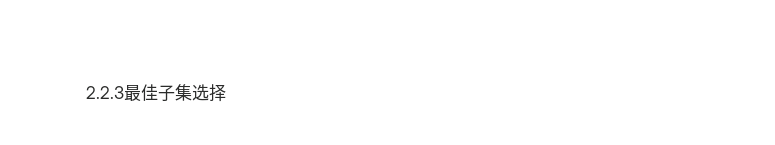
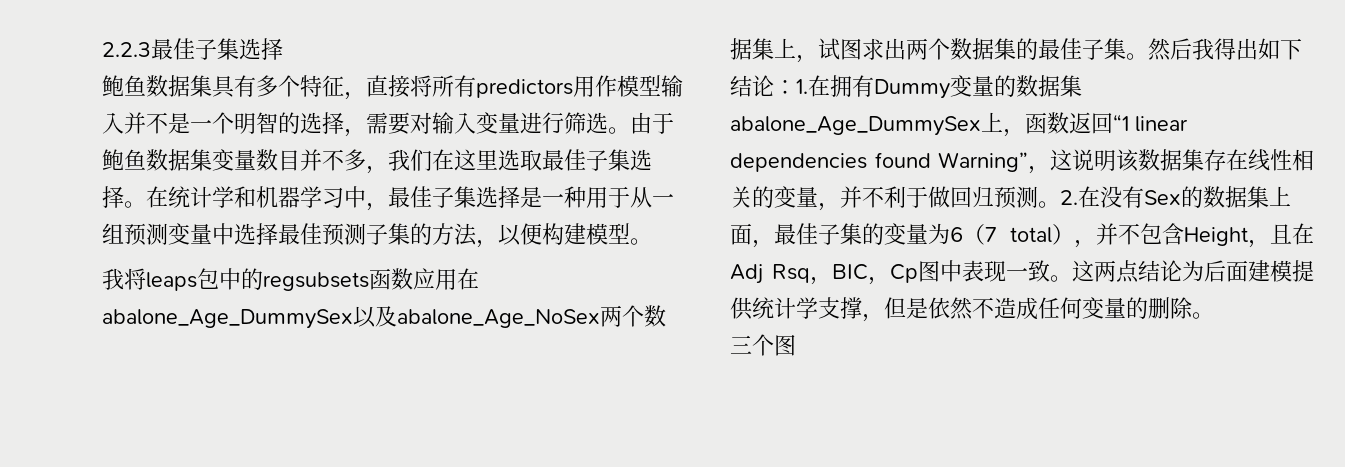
+ 鲍鱼数据集具有多个特征，直接将所有predictors用作模型输入并不是一个明智的选择，需要对输入变量进行筛选。由于鲍鱼数据集变量数目并不多，我们在这里选取最佳子集选择。在统计学和机器学习中，最佳子集选择是一种用于从一组预测变量中选择最佳预测子集的方法，以便构建模型。
+ 我将leaps包中的regsubsets函数应用在abalone_Age_DummySex以及abalone_Age_NoSex两个数据集上，试图求出两个数据集的最佳子集。然后我得出如下结论：1.在拥有Dummy变量的数据集abalone_Age_DummySex上，函数返回“1 linear dependencies found Warning”，这说明该数据集存在线性相关的变量，并不利于做回归预测。2.在没有Sex的数据集上面，最佳子集的变量为6（7 total），并不包含Height，且在Adj Rsq，BIC，Cp图中表现一致。这两点结论为后面建模提供统计学支撑，但是依然不造成任何变量的删除。
+ 三个图

